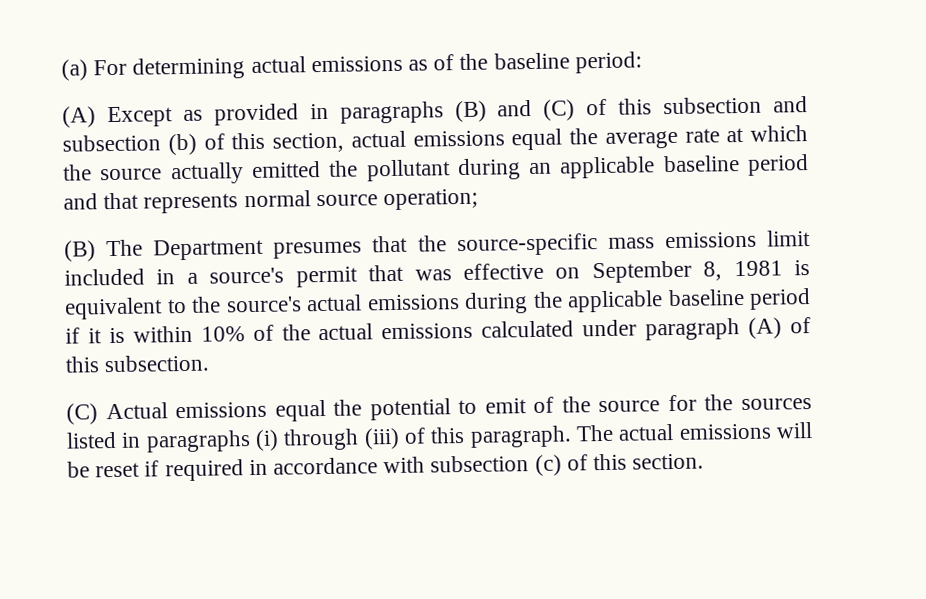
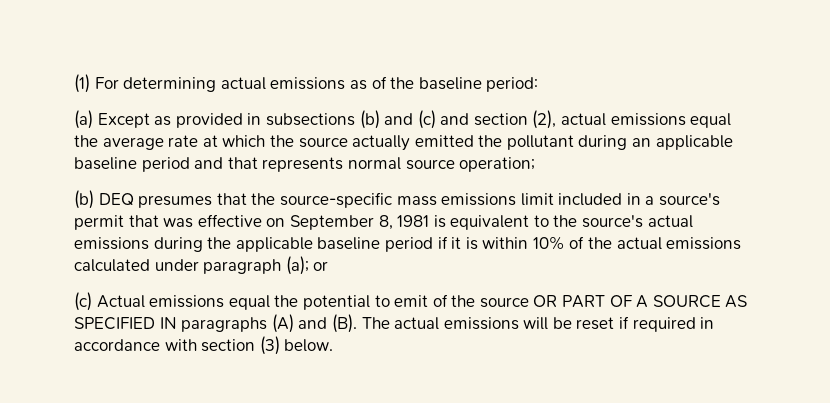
- (a) For determining actual emissions as of the baseline period:
+ (1) For determining actual emissions as of the baseline period:
- (A) Except as provided in paragraphs (B) and (C) of this subsection and subsection (b) of this section, actual emissions equal the average rate at which the source actually emitted the pollutant during an applicable baseline period and that represents normal source operation;
+ (a) Except as provided in subsections (b) and (c) and section (2), actual emissions equal the average rate at which the source actually emitted the pollutant during an applicable baseline period and that represents normal source operation;
- (B) The Department presumes that the source-specific mass emissions limit included in a source's permit that was effective on September 8, 1981 is equivalent to the source's actual emissions during the applicable baseline period if it is within 10% of the actual emissions calculated under paragraph (A) of this subsection.
- (C) Actual emissions equal the potential to emit of the source for the sources listed in paragraphs (i) through (iii) of this paragraph. The actual emissions will be reset if required in accordance with subsection (c) of this section.
+ (b) DEQ presumes that the source-specific mass emissions limit included in a source's permit that was effective on September 8, 1981 is equivalent to the source's actual emissions during the applicable baseline period if it is within 10% of the actual emissions calculated under paragraph (a); or
+ (c) Actual emissions equal the potential to emit of the source OR PART OF A SOURCE AS SPECIFIED IN paragraphs (A) and (B). The actual emissions will be reset if required in accordance with section (3) below.

